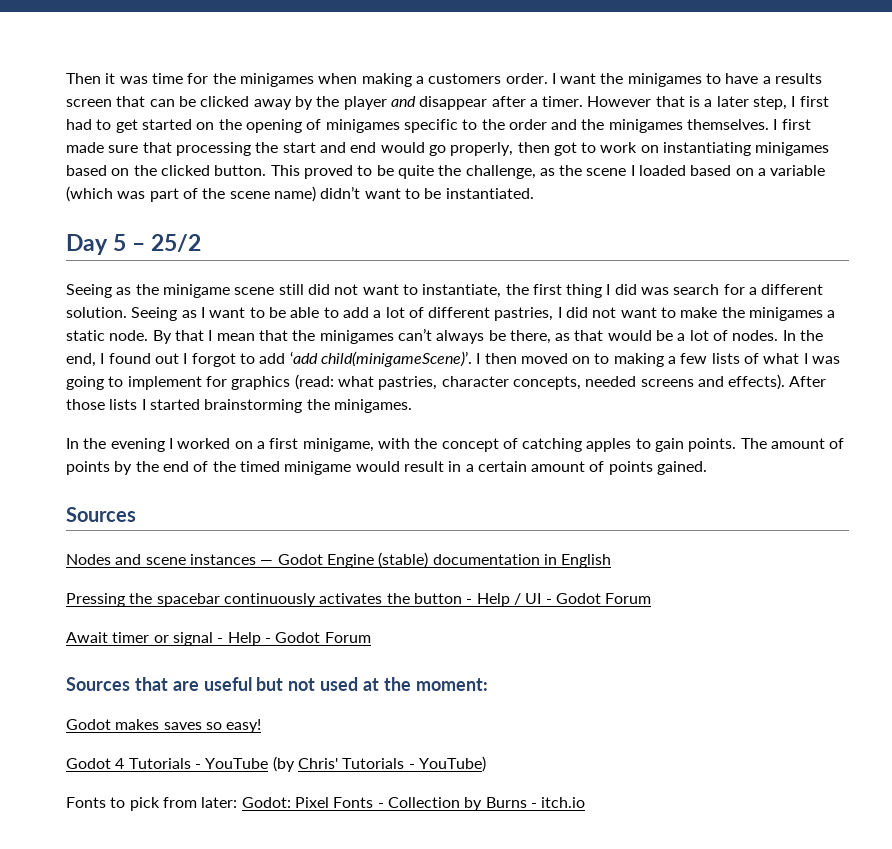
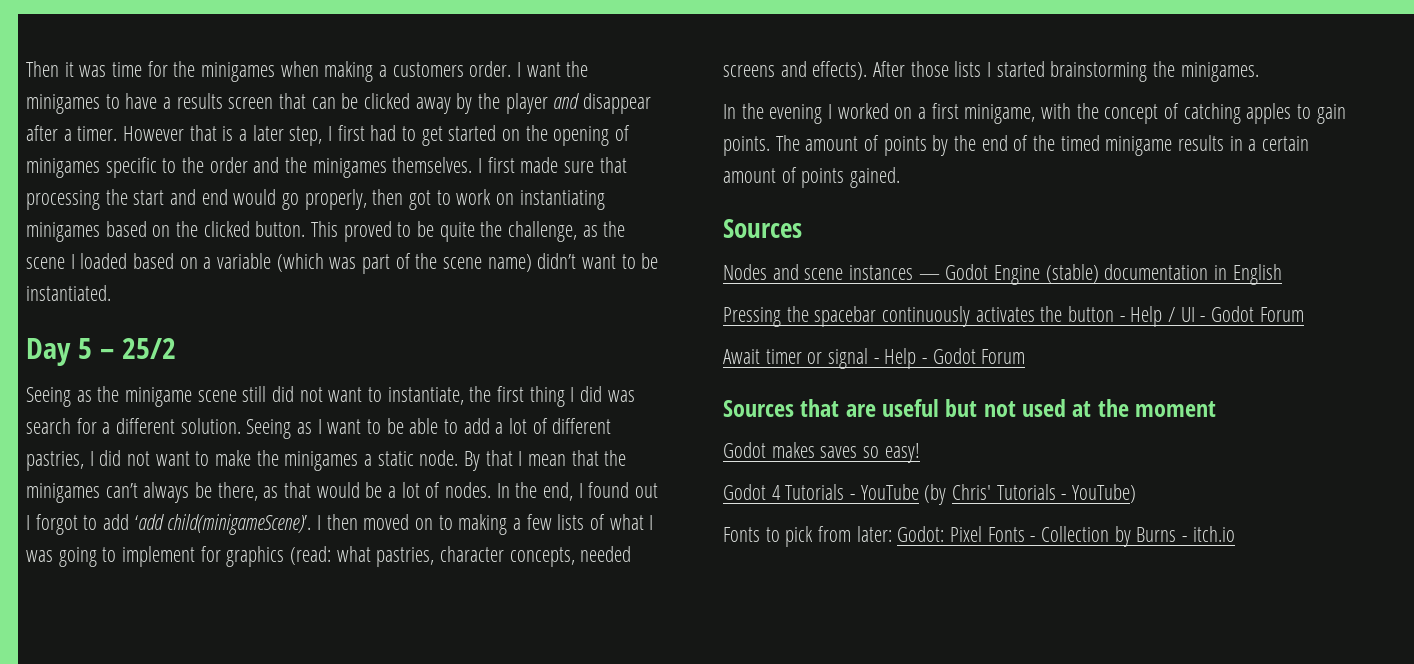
- The amount of points by the end of the timed minigame would result in a certain amount of points gained.
+ The amount of points by the end of the timed minigame results in a certain amount of points gained.
- Sources that are useful but not used at the moment:
+ Sources that are useful but not used at the moment

